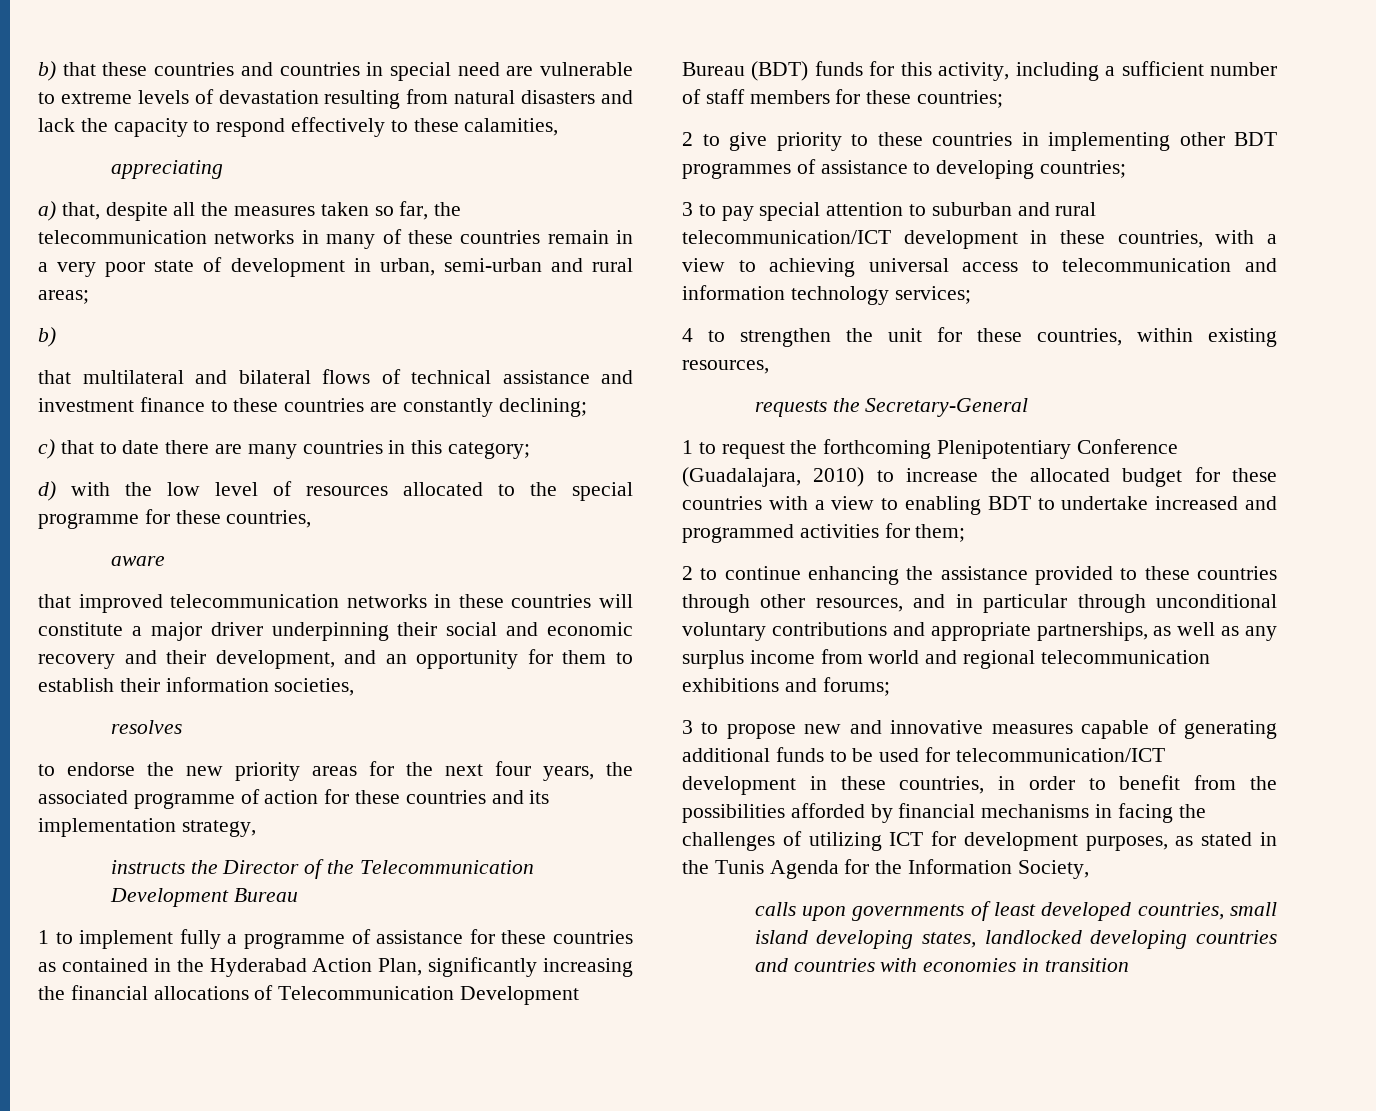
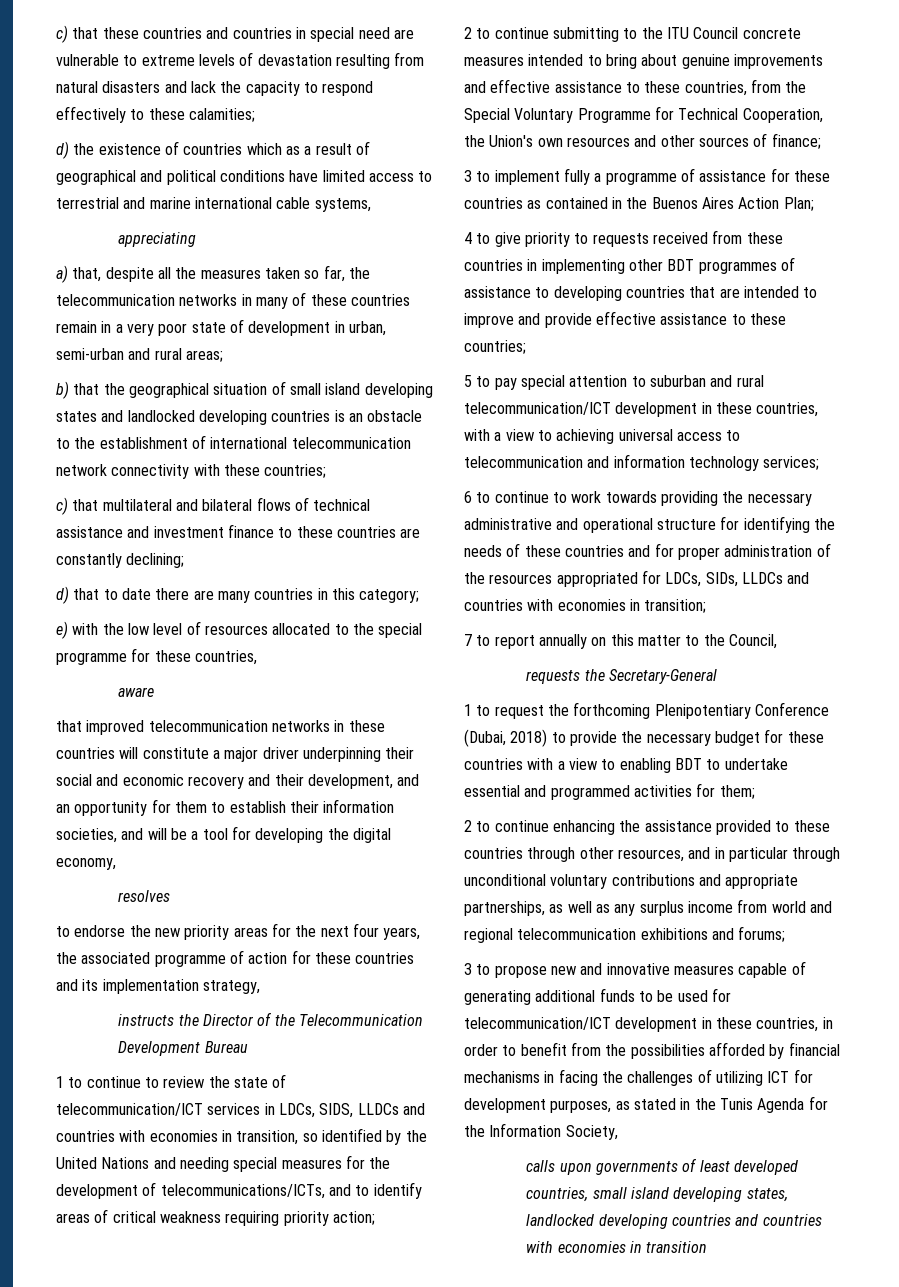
- b) that these countries and countries in special need are vulnerable to extreme levels of devastation resulting from natural disasters and lack the capacity to respond effectively to these calamities,
+ c) that these countries and countries in special need are vulnerable to extreme levels of devastation resulting from natural disasters and lack the capacity to respond effectively to these calamities;
+ d) the existence of countries which as a result of geographical and political conditions have limited access to terrestrial and marine international cable systems,
  a) that, despite all the measures taken so far, the telecommunication networks in many of these countries remain in a very poor state of development in urban, semi-urban and rural areas;
- b)
- that multilateral and bilateral flows of technical assistance and investment finance to these countries are constantly declining;
+ b) that the geographical situation of small island developing states and landlocked developing countries is an obstacle to the establishment of international telecommunication network connectivity with these countries;
+ c) that multilateral and bilateral flows of technical assistance and investment finance to these countries are constantly declining;
- c) that to date there are many countries in this category;
+ d) that to date there are many countries in this category;
- d) with the low level of resources allocated to the special programme for these countries,
+ e) with the low level of resources allocated to the special programme for these countries,
- that improved telecommunication networks in these countries will constitute a major driver underpinning their social and economic recovery and their development, and an opportunity for them to establish their information societies,
+ that improved telecommunication networks in these countries will constitute a major driver underpinning their social and economic recovery and their development, and an opportunity for them to establish their information societies, and will be a tool for developing the digital economy,
- 1 to implement fully a programme of assistance for these countries as contained in the Hyderabad Action Plan, significantly increasing the financial allocations of Telecommunication Development Bureau (BDT) funds for this activity, including a sufficient number of staff members for these countries;
- 2 to give priority to these countries in implementing other BDT programmes of assistance to developing countries;
- 3 to pay special attention to suburban and rural telecommunication/ICT development in these countries, with a view to achieving universal access to telecommunication and information technology services;
+ 1 to continue to review the state of telecommunication/ICT services in LDCs, SIDS, LLDCs and countries with economies in transition, so identified by the United Nations and needing special measures for the development of telecommunications/ICTs, and to identify areas of critical weakness requiring priority action;
+ 2 to continue submitting to the ITU Council concrete measures intended to bring about genuine improvements and effective assistance to these countries, from the Special Voluntary Programme for Technical Cooperation, the Union's own resources and other sources of finance;
+ 3 to implement fully a programme of assistance for these countries as contained in the Buenos Aires Action Plan;
+ 4 to give priority to requests received from these countries in implementing other BDT programmes of assistance to developing countries that are intended to improve and provide effective assistance to these countries;
+ 5 to pay special attention to suburban and rural telecommunication/ICT development in these countries, with a view to achieving universal access to telecommunication and information technology services;
- 4 to strengthen the unit for these countries, within existing resources,
+ 6 to continue to work towards providing the necessary administrative and operational structure for identifying the needs of these countries and for proper administration of the resources appropriated for LDCs, SIDs, LLDCs and countries with economies in transition;
+ 7 to report annually on this matter to the Council,
- 1 to request the forthcoming Plenipotentiary Conference (Guadalajara, 2010) to increase the allocated budget for these countries with a view to enabling BDT to undertake increased and programmed activities for them;
+ 1 to request the forthcoming Plenipotentiary Conference (Dubai, 2018) to provide the necessary budget for these countries with a view to enabling BDT to undertake essential and programmed activities for them;

